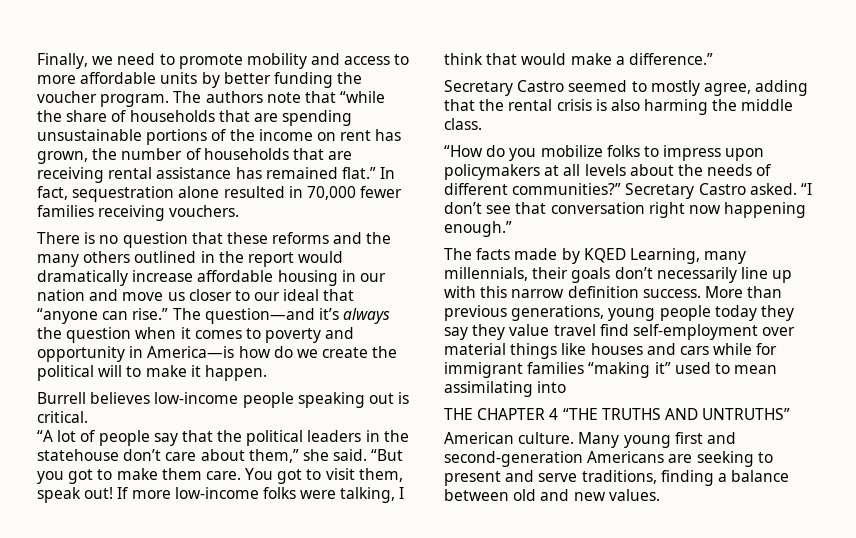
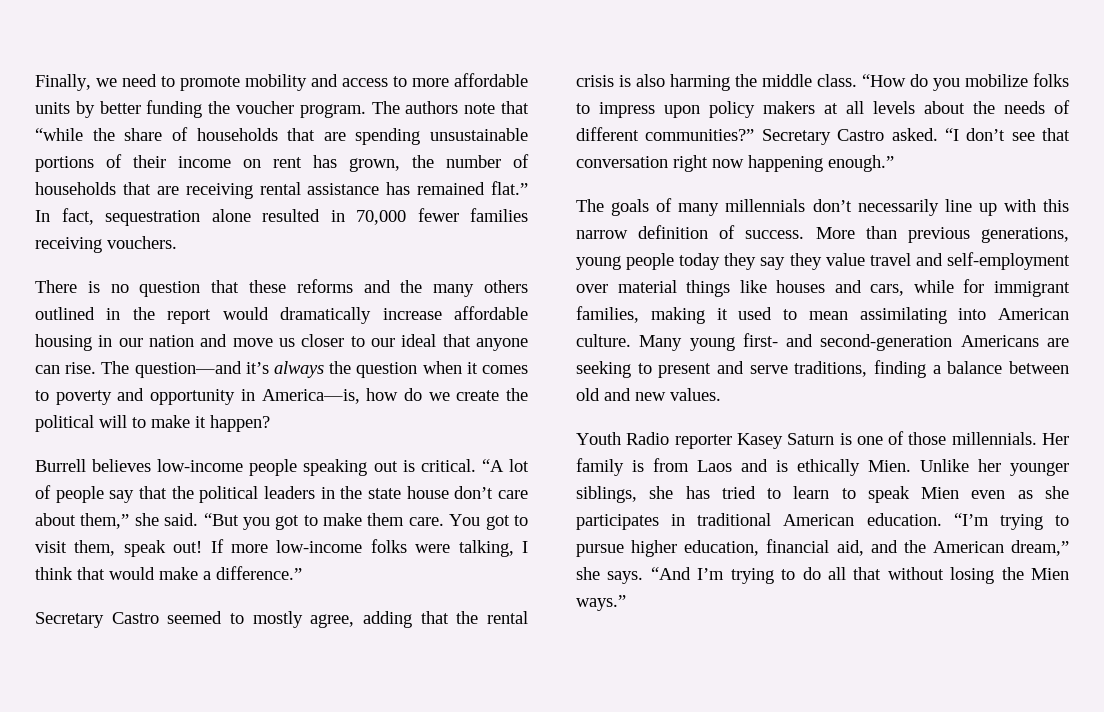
- The authors note that “while the share of households that are spending unsustainable portions of the income on rent has grown, the number of households that are receiving rental assistance has remained flat.”
+ The authors note that “while the share of households that are spending unsustainable portions of their income on rent has grown, the number of households that are receiving rental assistance has remained flat.”
- There is no question that these reforms and the many others outlined in the report would dramatically increase affordable housing in our nation and move us closer to our ideal that “anyone can rise.”
+ There is no question that these reforms and the many others outlined in the report would dramatically increase affordable housing in our nation and move us closer to our ideal that anyone can rise.
- The question—and it’s always the question when it comes to poverty and opportunity in America—is how do we create the political will to make it happen.
+ The question—and it’s always the question when it comes to poverty and opportunity in America—is, how do we create the political will to make it happen?
- Burrell believes low-income people speaking out is critical.
- “A lot of people say that the political leaders in the statehouse don’t care about them,” she said.
+ Burrell believes low-income people speaking out is critical. “A lot of people say that the political leaders in the state house don’t care about them,” she said.
- Secretary Castro seemed to mostly agree, adding that the rental crisis is also harming the middle class.
- “How do you mobilize folks to impress upon policymakers at all levels about the needs of different communities?”
+ Secretary Castro seemed to mostly agree, adding that the rental crisis is also harming the middle class. “How do you mobilize folks to impress upon policy makers at all levels about the needs of different communities?”
- The facts made by KQED Learning, many millennials, their goals don’t necessarily line up with this narrow definition success.
+ The goals of many millennials don’t necessarily line up with this narrow definition of success.
- More than previous generations, young people today they say they value travel find self-employment over material things like houses and cars while for immigrant families “making it” used to mean assimilating into
- THE CHAPTER 4 “THE TRUTHS AND UNTRUTHS”
- American culture.
+ More than previous generations, young people today they say they value travel and self-employment over material things like houses and cars, while for immigrant families, making it used to mean assimilating into American culture.
- Many young first and second-generation Americans are seeking to present and serve traditions, finding a balance between old and new values.
+ Many young first- and second-generation Americans are seeking to present and serve traditions, finding a balance between old and new values.
+ Youth Radio reporter Kasey Saturn is one of those millennials. Her family is from Laos and is ethically Mien. Unlike her younger siblings, she has tried to learn to speak Mien even as she participates in traditional American education. “I’m trying to pursue higher education, financial aid, and the American dream,” she says. “And I’m trying to do all that without losing the Mien ways.”

